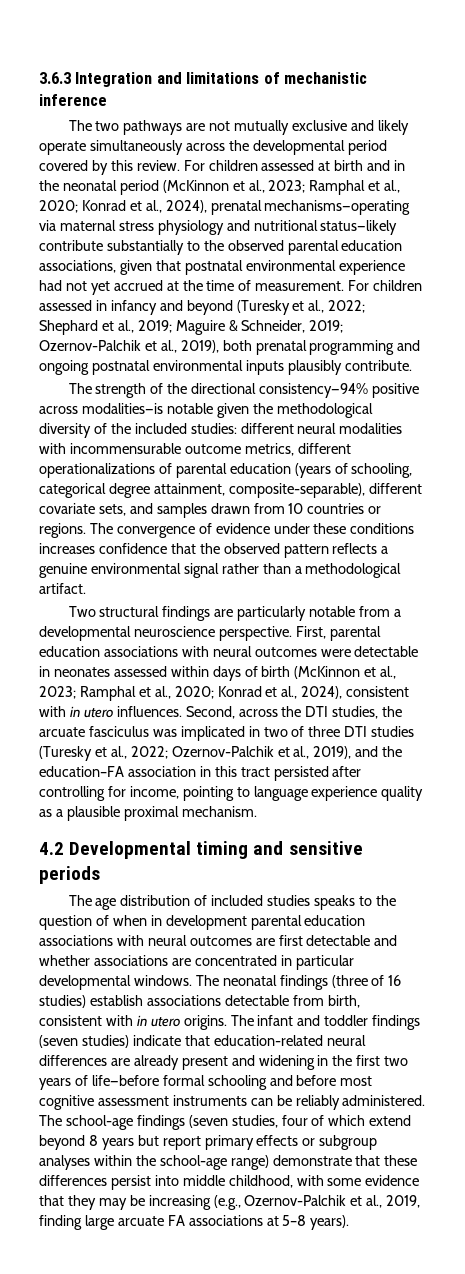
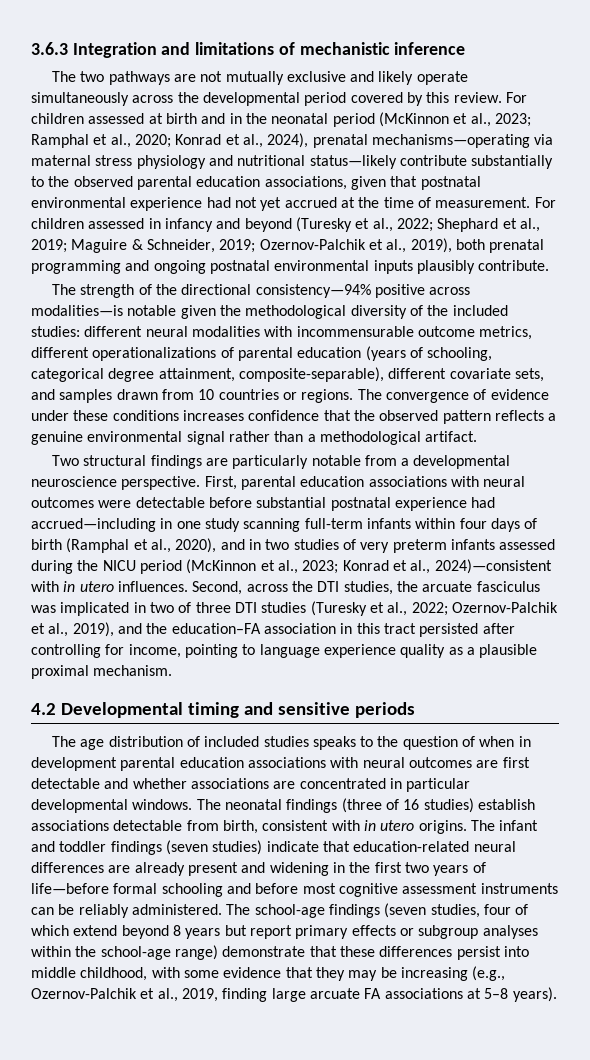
- First, parental education associations with neural outcomes were detectable in neonates assessed within days of birth (McKinnon et al., 2023; Ramphal et al., 2020; Konrad et al., 2024), consistent with in utero influences.
+ First, parental education associations with neural outcomes were detectable before substantial postnatal experience had accrued—including in one study scanning full-term infants within four days of birth (Ramphal et al., 2020), and in two studies of very preterm infants assessed during the NICU period (McKinnon et al., 2023; Konrad et al., 2024)—consistent with in utero influences.

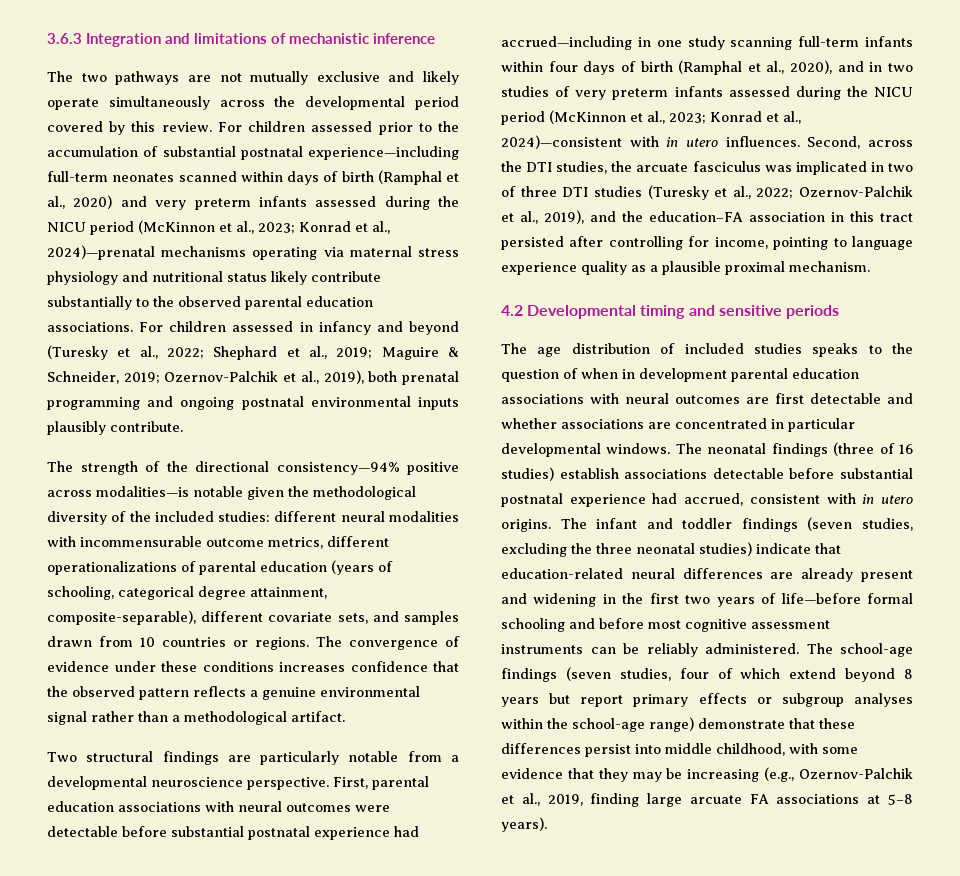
- For children assessed at birth and in the neonatal period (McKinnon et al., 2023; Ramphal et al., 2020; Konrad et al., 2024), prenatal mechanisms—operating via maternal stress physiology and nutritional status—likely contribute substantially to the observed parental education associations, given that postnatal environmental experience had not yet accrued at the time of measurement.
+ For children assessed prior to the accumulation of substantial postnatal experience—including full-term neonates scanned within days of birth (Ramphal et al., 2020) and very preterm infants assessed during the NICU period (McKinnon et al., 2023; Konrad et al., 2024)—prenatal mechanisms operating via maternal stress physiology and nutritional status likely contribute substantially to the observed parental education associations.
- The neonatal findings (three of 16 studies) establish associations detectable from birth, consistent with in utero origins.
+ The neonatal findings (three of 16 studies) establish associations detectable before substantial postnatal experience had accrued, consistent with in utero origins.
- The infant and toddler findings (seven studies) indicate that education-related neural differences are already present and widening in the first two years of life—before formal schooling and before most cognitive assessment instruments can be reliably administered.
+ The infant and toddler findings (seven studies, excluding the three neonatal studies) indicate that education-related neural differences are already present and widening in the first two years of life—before formal schooling and before most cognitive assessment instruments can be reliably administered.

